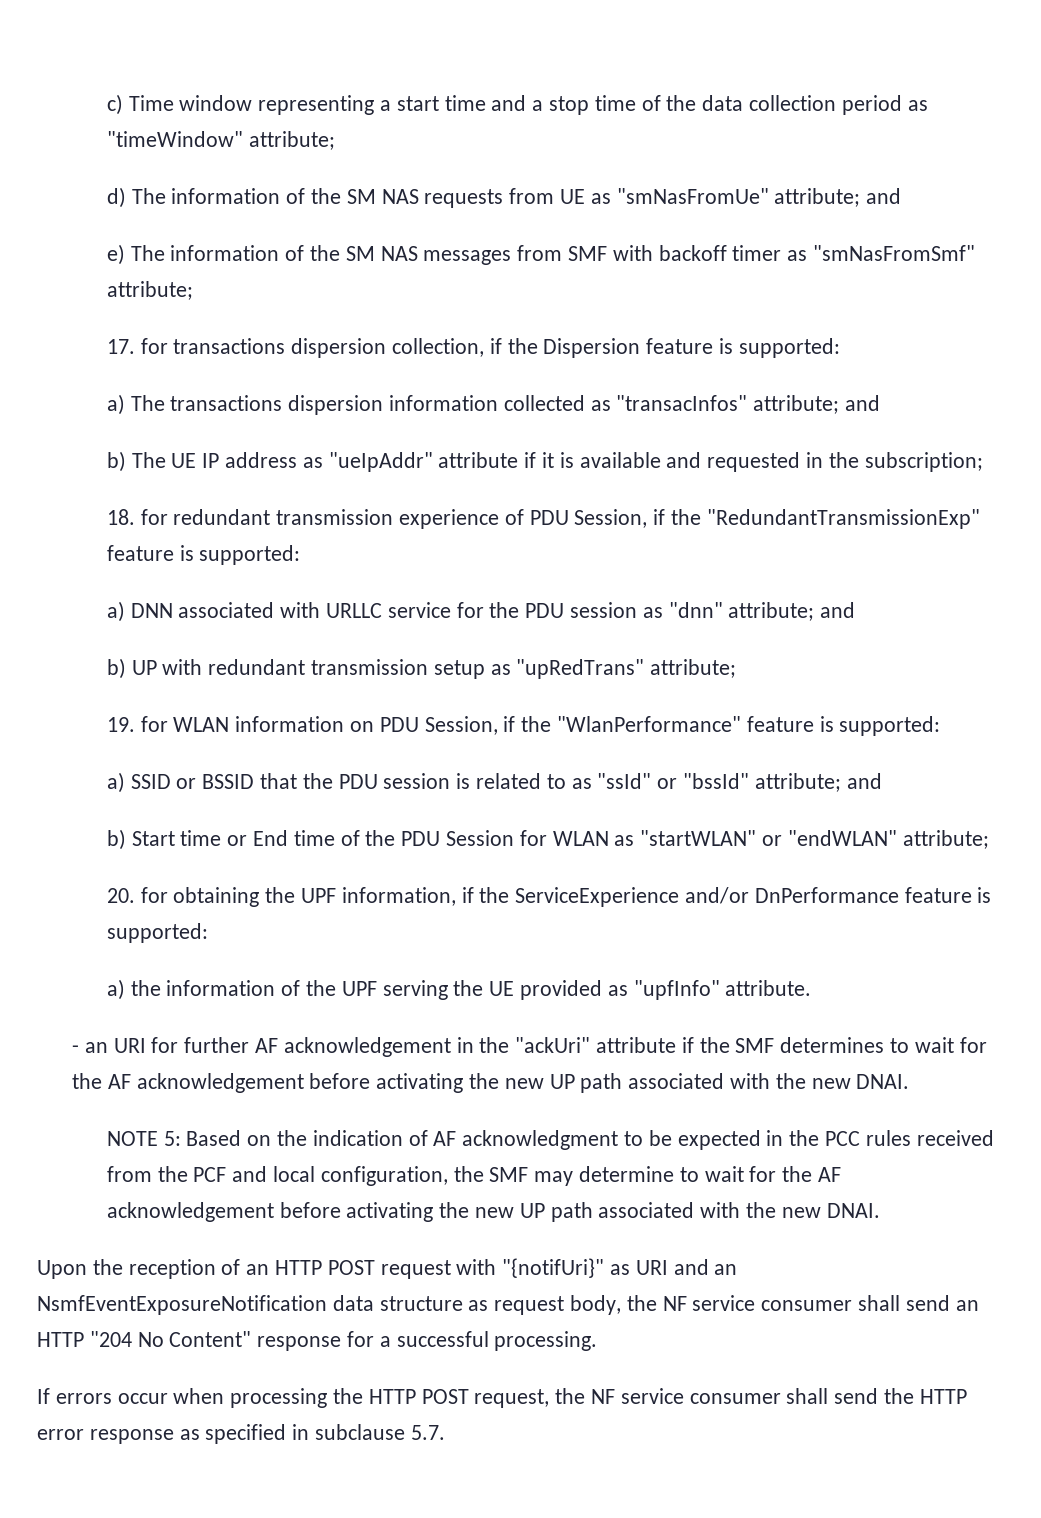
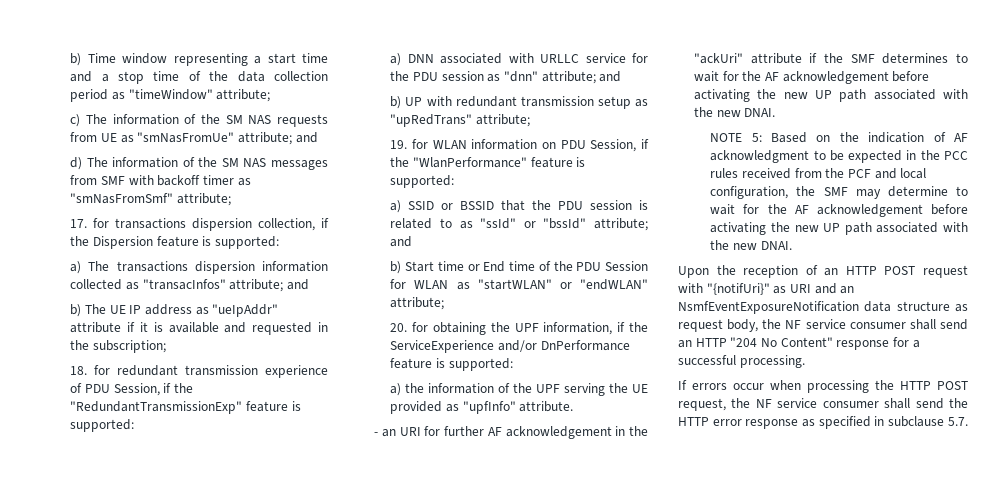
- c) Time window representing a start time and a stop time of the data collection period as "timeWindow" attribute;
+ b) Time window representing a start time and a stop time of the data collection period as "timeWindow" attribute;
- d) The information of the SM NAS requests from UE as "smNasFromUe" attribute; and
+ c) The information of the SM NAS requests from UE as "smNasFromUe" attribute; and
- e) The information of the SM NAS messages from SMF with backoff timer as "smNasFromSmf" attribute;
+ d) The information of the SM NAS messages from SMF with backoff timer as "smNasFromSmf" attribute;

